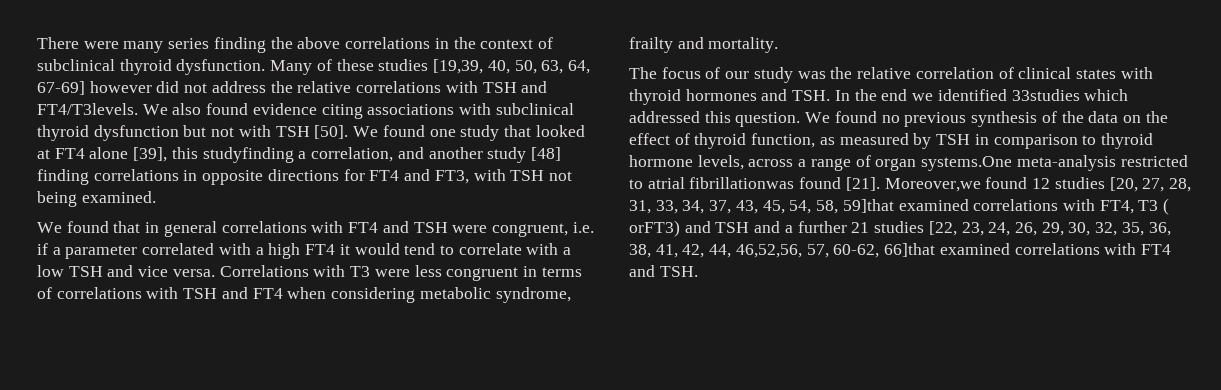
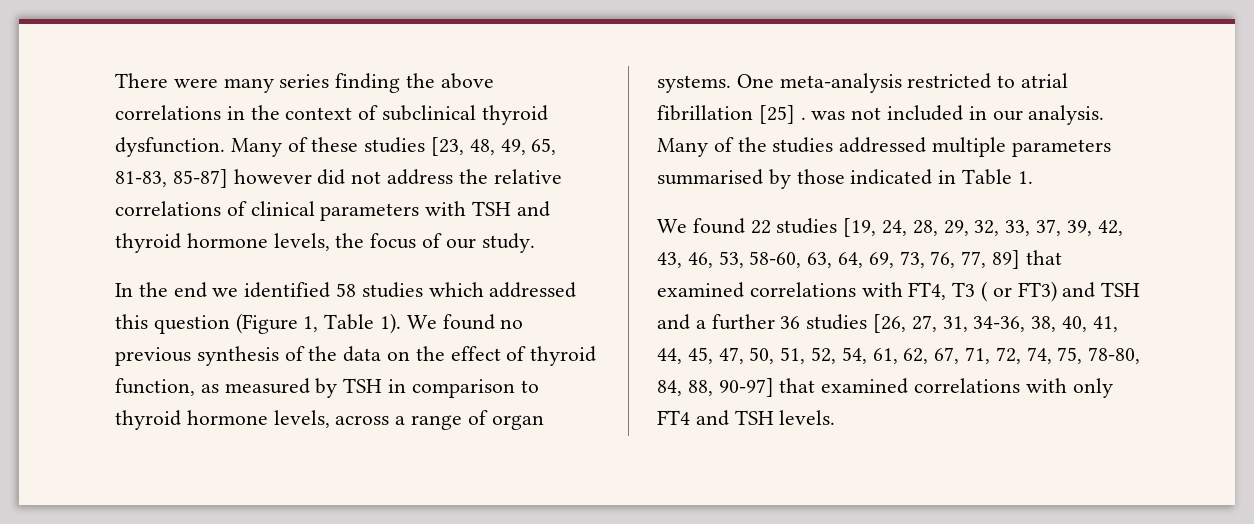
- Many of these studies [19,39, 40, 50, 63, 64, 67-69] however did not address the relative correlations with TSH and FT4/T3levels. We also found evidence citing associations with subclinical thyroid dysfunction but not with TSH [50]. We found one study that looked at FT4 alone [39], this studyfinding a correlation, and another study [48] finding correlations in opposite directions for FT4 and FT3, with TSH not being examined.
- We found that in general correlations with FT4 and TSH were congruent, i.e. if a parameter correlated with a high FT4 it would tend to correlate with a low TSH and vice versa. Correlations with T3 were less congruent in terms of correlations with TSH and FT4 when considering metabolic syndrome, frailty and mortality.
- The focus of our study was the relative correlation of clinical states with thyroid hormones and TSH. In the end we identified 33studies which addressed this question.
+ Many of these studies [23, 48, 49, 65, 81-83, 85-87] however did not address the relative correlations of clinical parameters with TSH and thyroid hormone levels, the focus of our study.
+ In the end we identified 58 studies which addressed this question (Figure 1, Table 1).
- We found no previous synthesis of the data on the effect of thyroid function, as measured by TSH in comparison to thyroid hormone levels, across a range of organ systems.One meta-analysis restricted to atrial fibrillationwas found [21]. Moreover,we found 12 studies [20, 27, 28, 31, 33, 34, 37, 43, 45, 54, 58, 59]that examined correlations with FT4, T3 ( orFT3) and TSH and a further 21 studies [22, 23, 24, 26, 29, 30, 32, 35, 36, 38, 41, 42, 44, 46,52,56, 57, 60-62, 66]that examined correlations with FT4 and TSH.
+ We found no previous synthesis of the data on the effect of thyroid function, as measured by TSH in comparison to thyroid hormone levels, across a range of organ systems. One meta-analysis restricted to atrial fibrillation [25] . was not included in our analysis. Many of the studies addressed multiple parameters summarised by those indicated in Table 1.
+ We found 22 studies [19, 24, 28, 29, 32, 33, 37, 39, 42, 43, 46, 53, 58-60, 63, 64, 69, 73, 76, 77, 89] that examined correlations with FT4, T3 ( or FT3) and TSH and a further 36 studies [26, 27, 31, 34-36, 38, 40, 41, 44, 45, 47, 50, 51, 52, 54, 61, 62, 67, 71, 72, 74, 75, 78-80, 84, 88, 90-97] that examined correlations with only FT4 and TSH levels.

